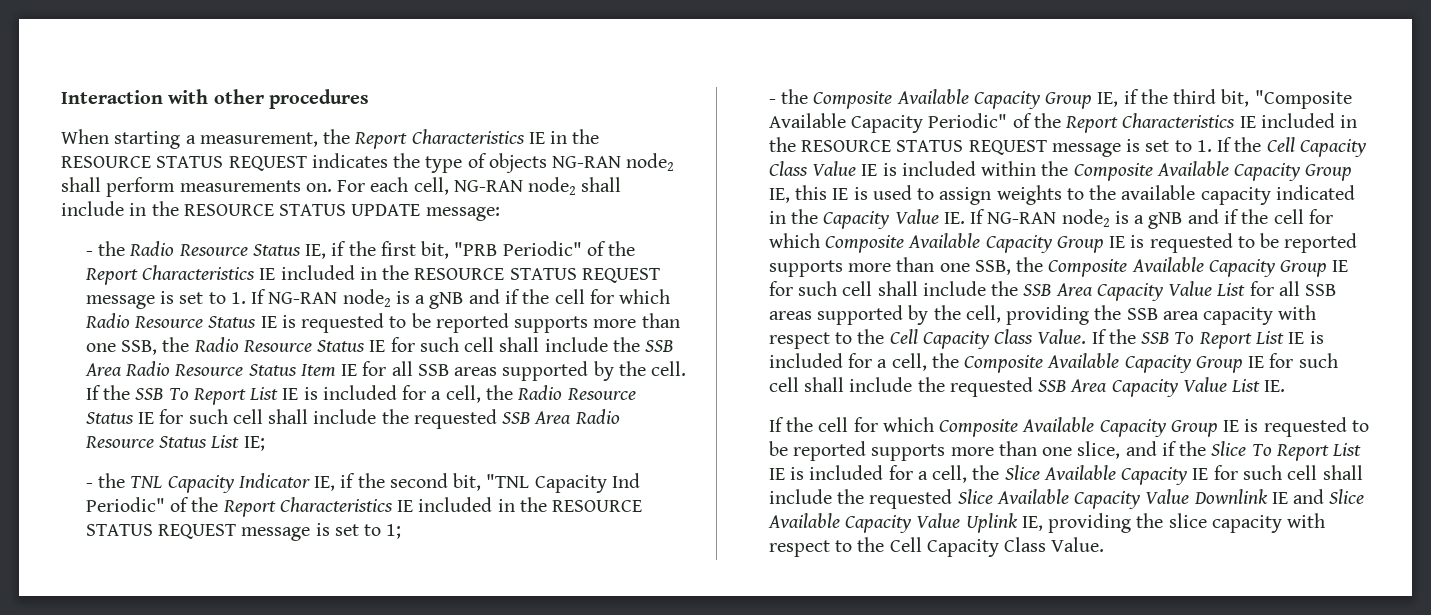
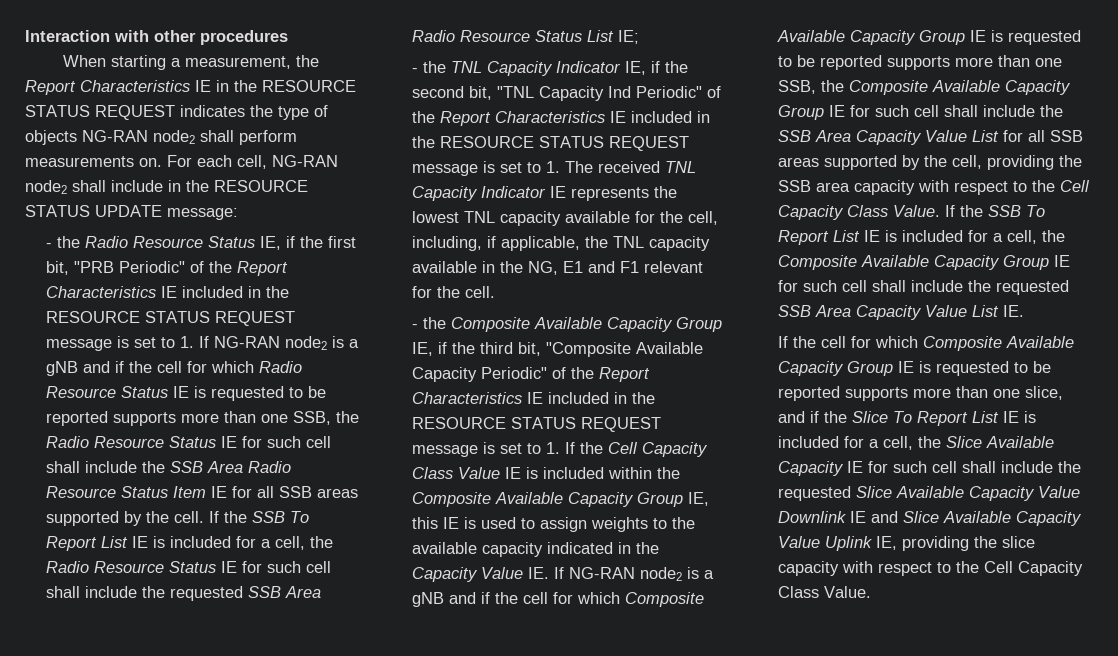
- - the TNL Capacity Indicator IE, if the second bit, "TNL Capacity Ind Periodic" of the Report Characteristics IE included in the RESOURCE STATUS REQUEST message is set to 1;
+ - the TNL Capacity Indicator IE, if the second bit, "TNL Capacity Ind Periodic" of the Report Characteristics IE included in the RESOURCE STATUS REQUEST message is set to 1. The received TNL Capacity Indicator IE represents the lowest TNL capacity available for the cell, including, if applicable, the TNL capacity available in the NG, E1 and F1 relevant for the cell.

